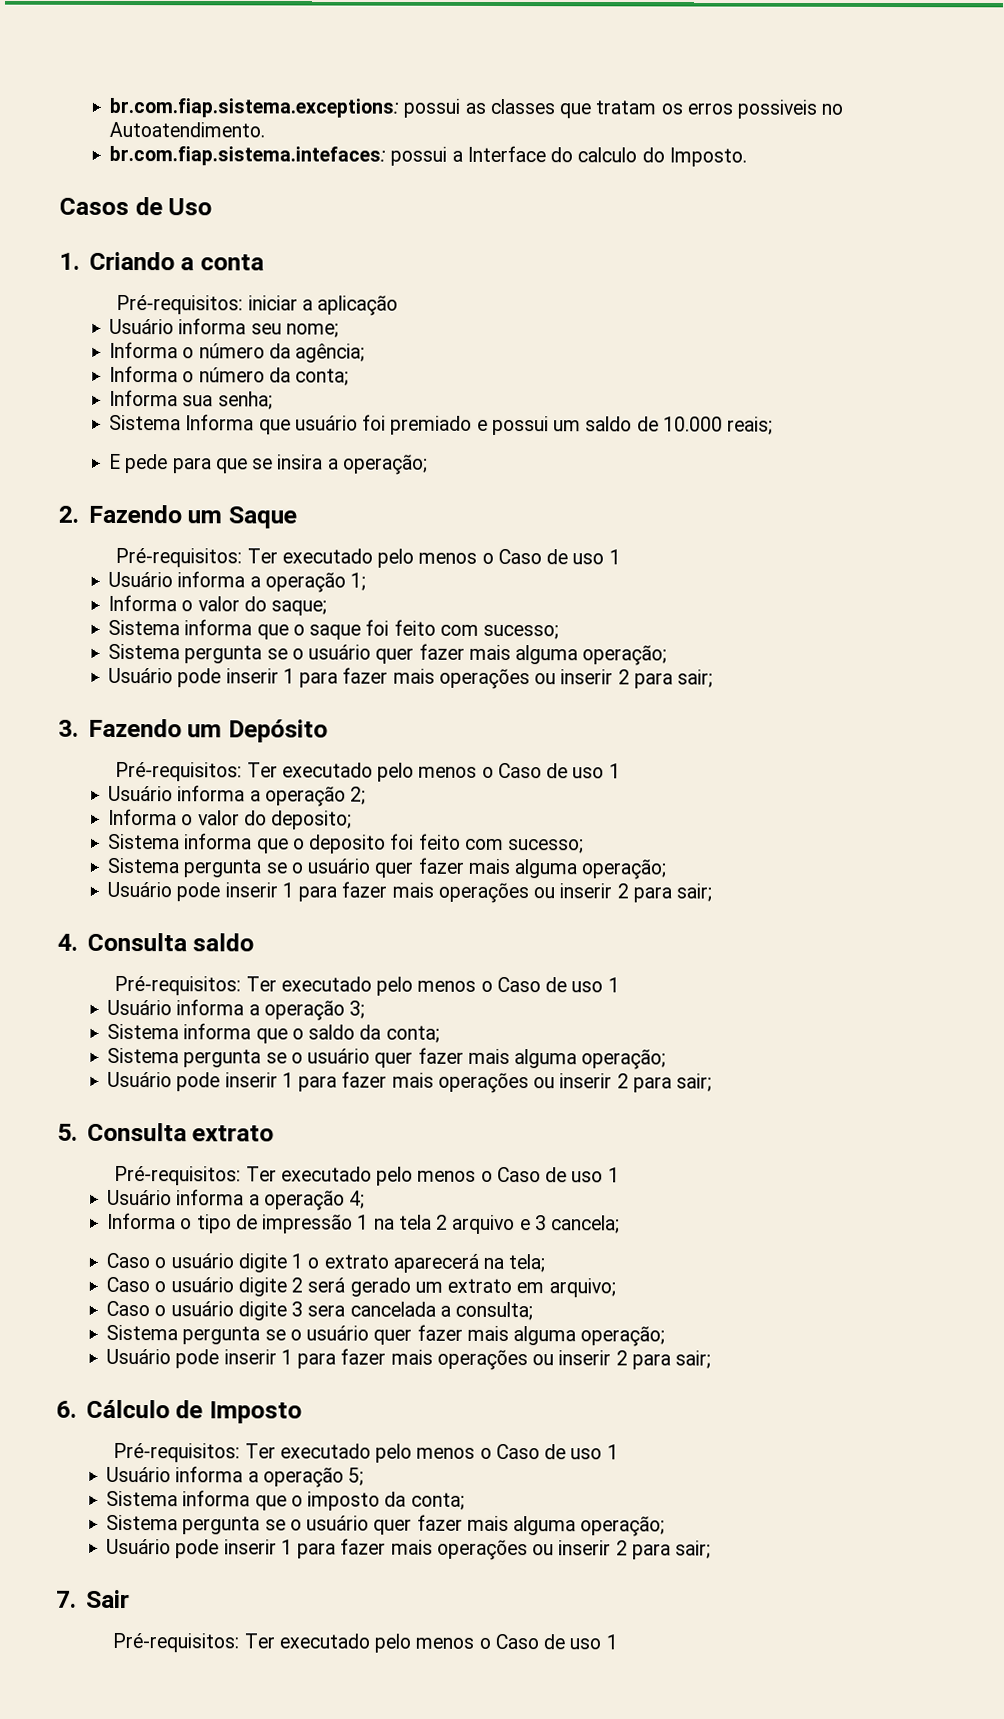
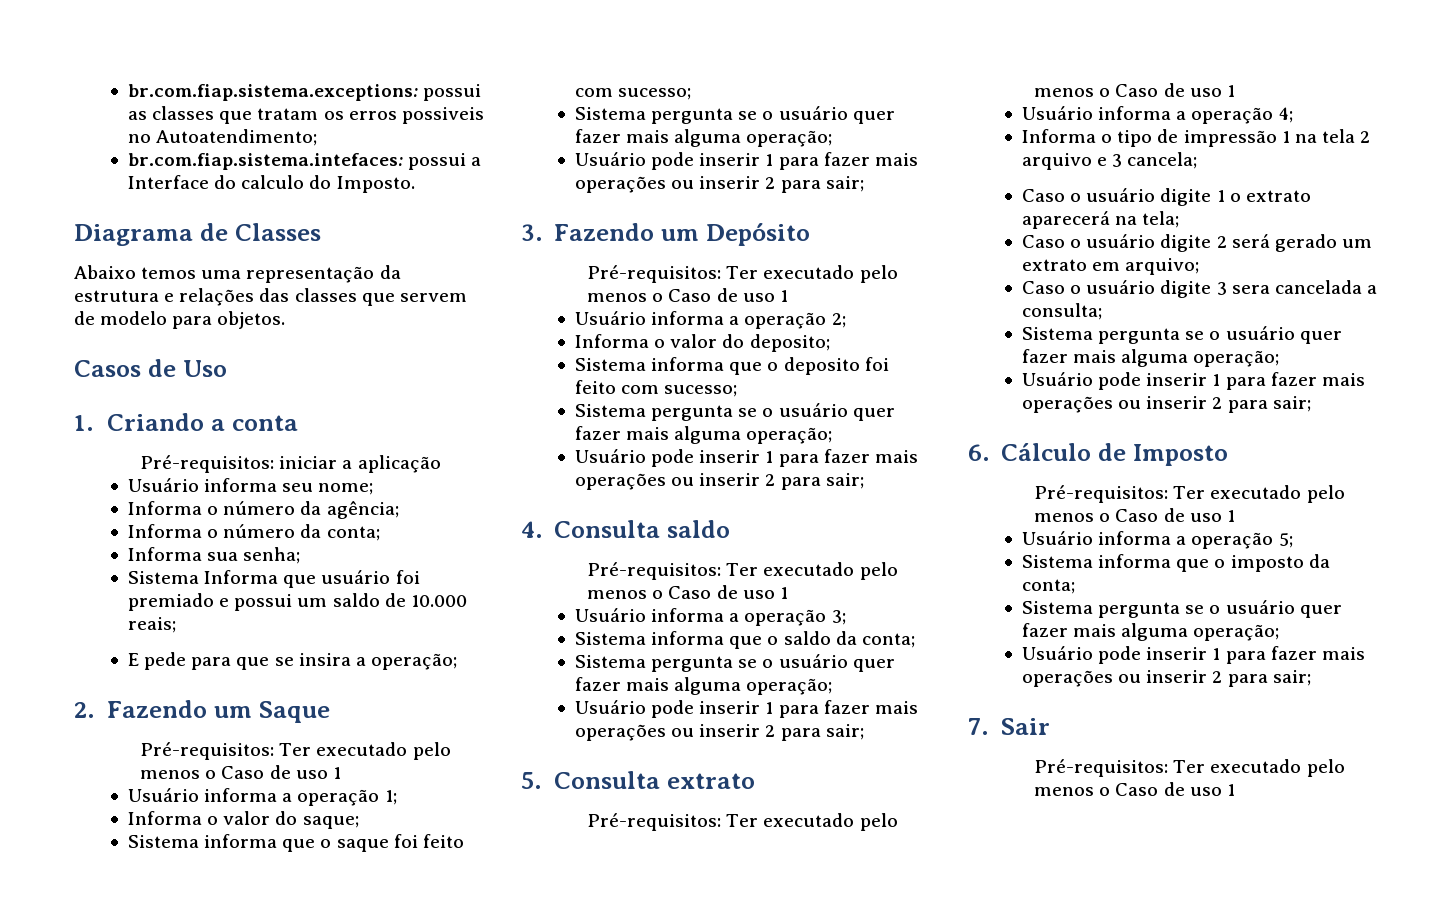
- br.com.fiap.sistema.exceptions: possui as classes que tratam os erros possiveis no Autoatendimento.
+ br.com.fiap.sistema.exceptions: possui as classes que tratam os erros possiveis no Autoatendimento;
+ Diagrama de Classes
+ Abaixo temos uma representação da estrutura e relações das classes que servem de modelo para objetos.

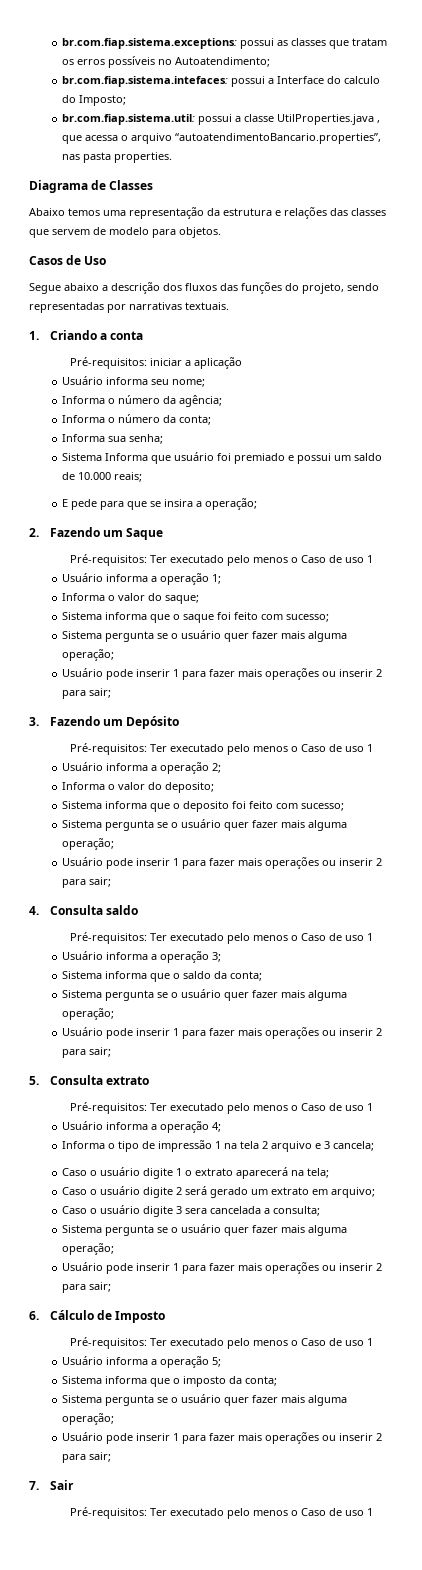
- br.com.fiap.sistema.exceptions: possui as classes que tratam os erros possiveis no Autoatendimento;
+ br.com.fiap.sistema.exceptions: possui as classes que tratam os erros possíveis no Autoatendimento;
- br.com.fiap.sistema.intefaces: possui a Interface do calculo do Imposto.
+ br.com.fiap.sistema.intefaces: possui a Interface do calculo do Imposto;
+ br.com.fiap.sistema.util: possui a classe UtilProperties.java , que acessa o arquivo “autoatendimentoBancario.properties”, nas pasta properties.
+ Segue abaixo a descrição dos fluxos das funções do projeto, sendo representadas por narrativas textuais.

